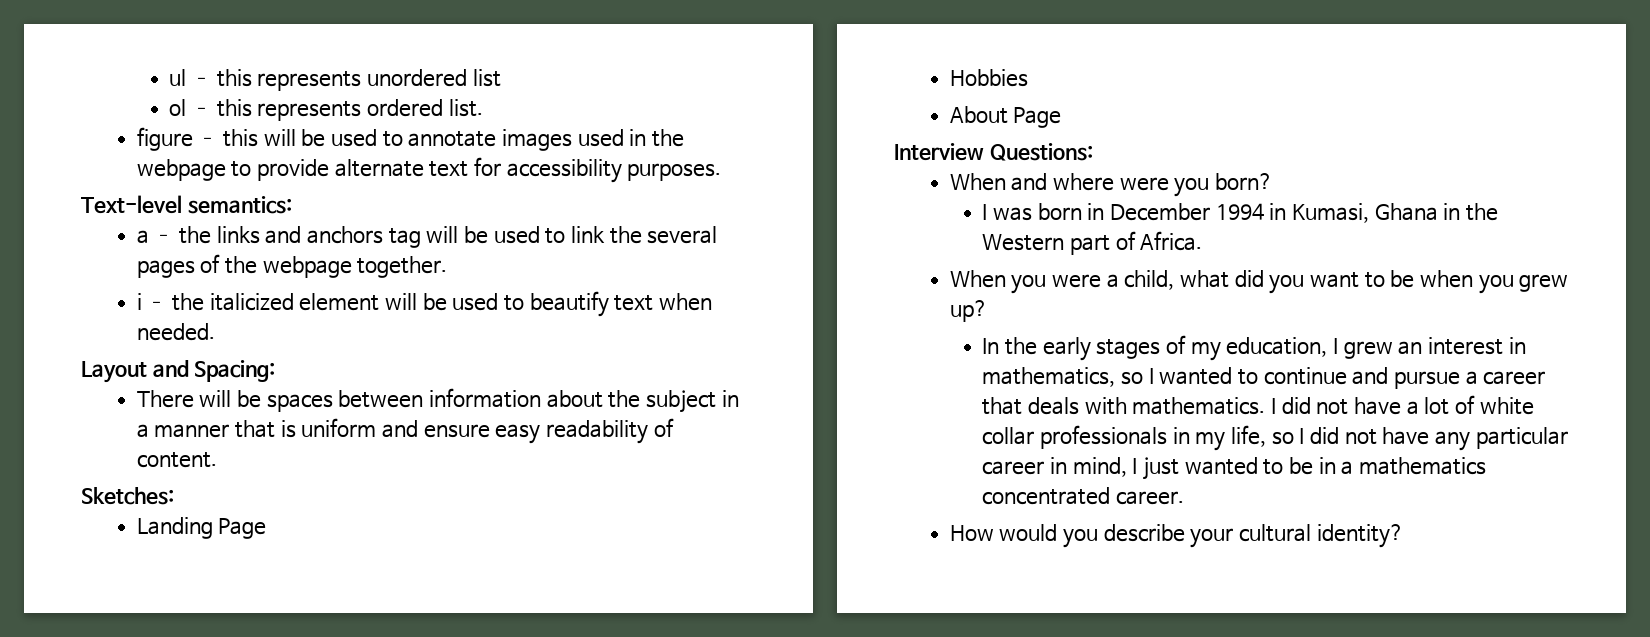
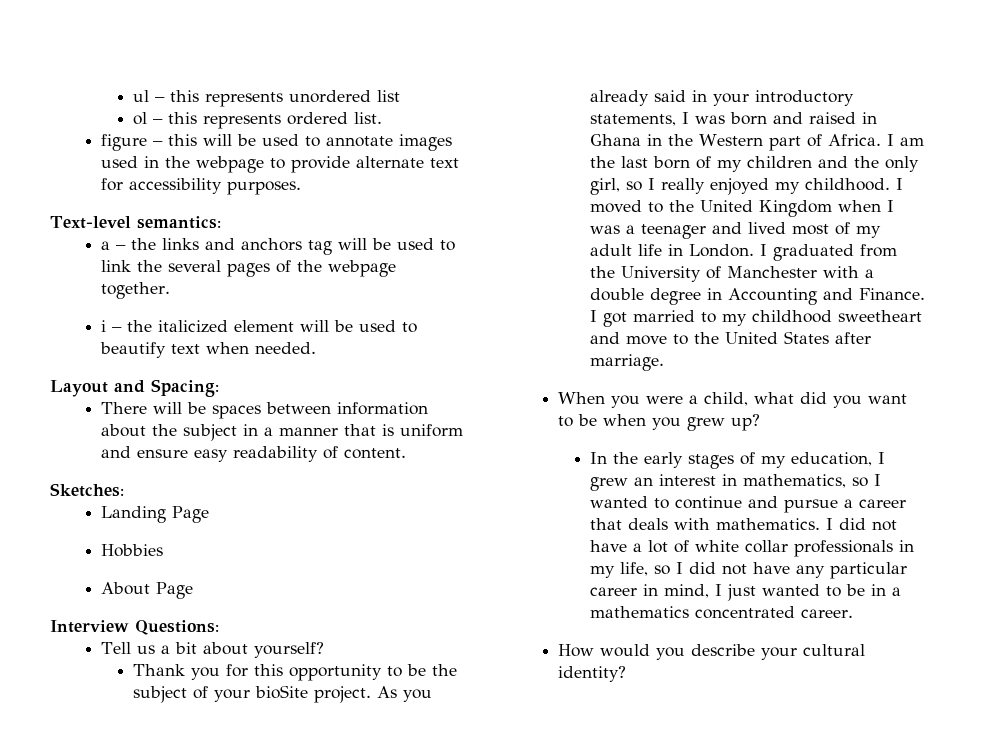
- When and where were you born?
- I was born in December 1994 in Kumasi, Ghana in the Western part of Africa.
+ Tell us a bit about yourself?
+ Thank you for this opportunity to be the subject of your bioSite project. As you already said in your introductory statements, I was born and raised in Ghana in the Western part of Africa. I am the last born of my children and the only girl, so I really enjoyed my childhood. I moved to the United Kingdom when I was a teenager and lived most of my adult life in London. I graduated from the University of Manchester with a double degree in Accounting and Finance. I got married to my childhood sweetheart and move to the United States after marriage.

